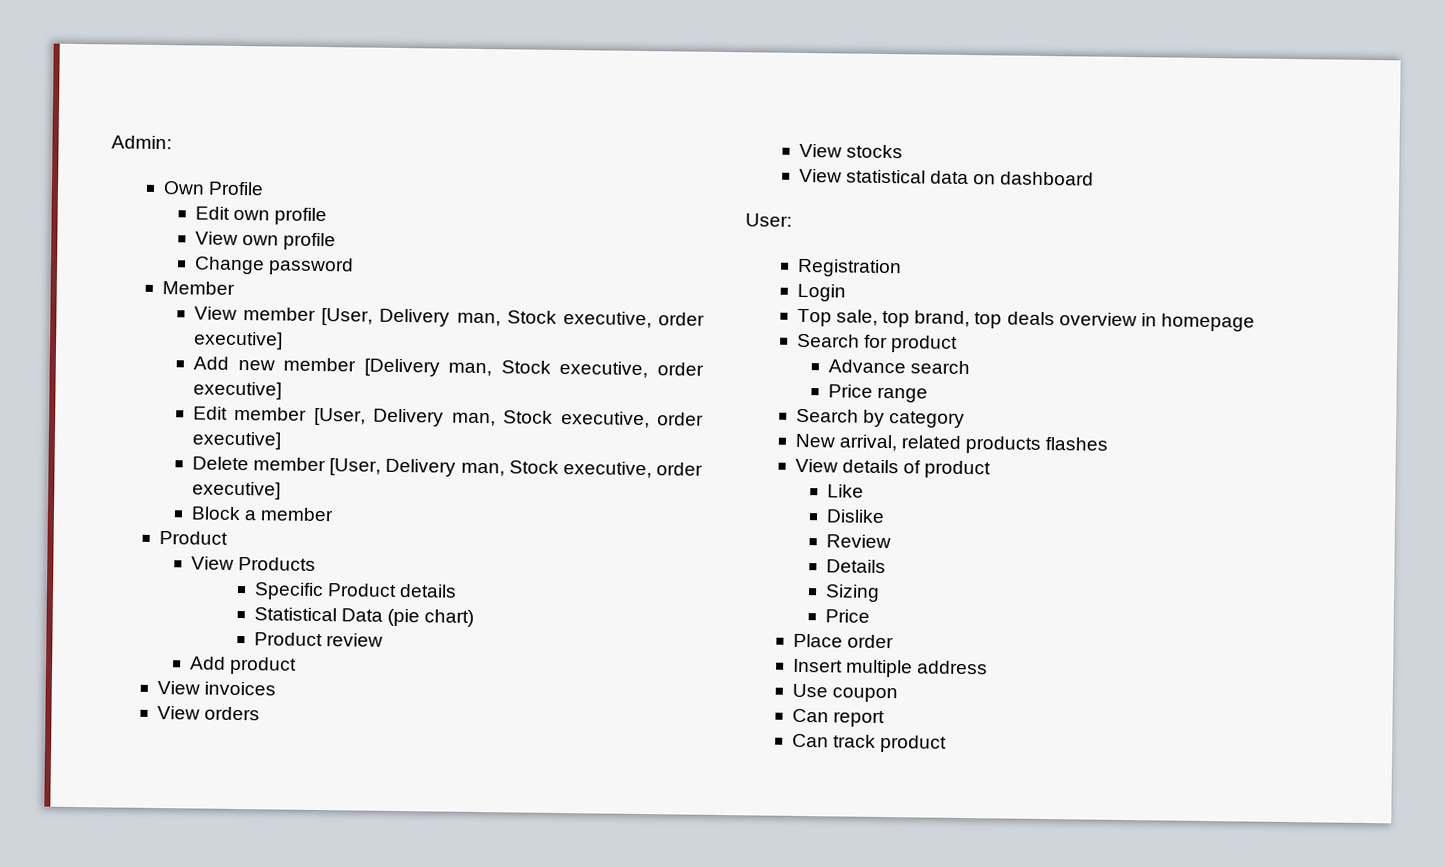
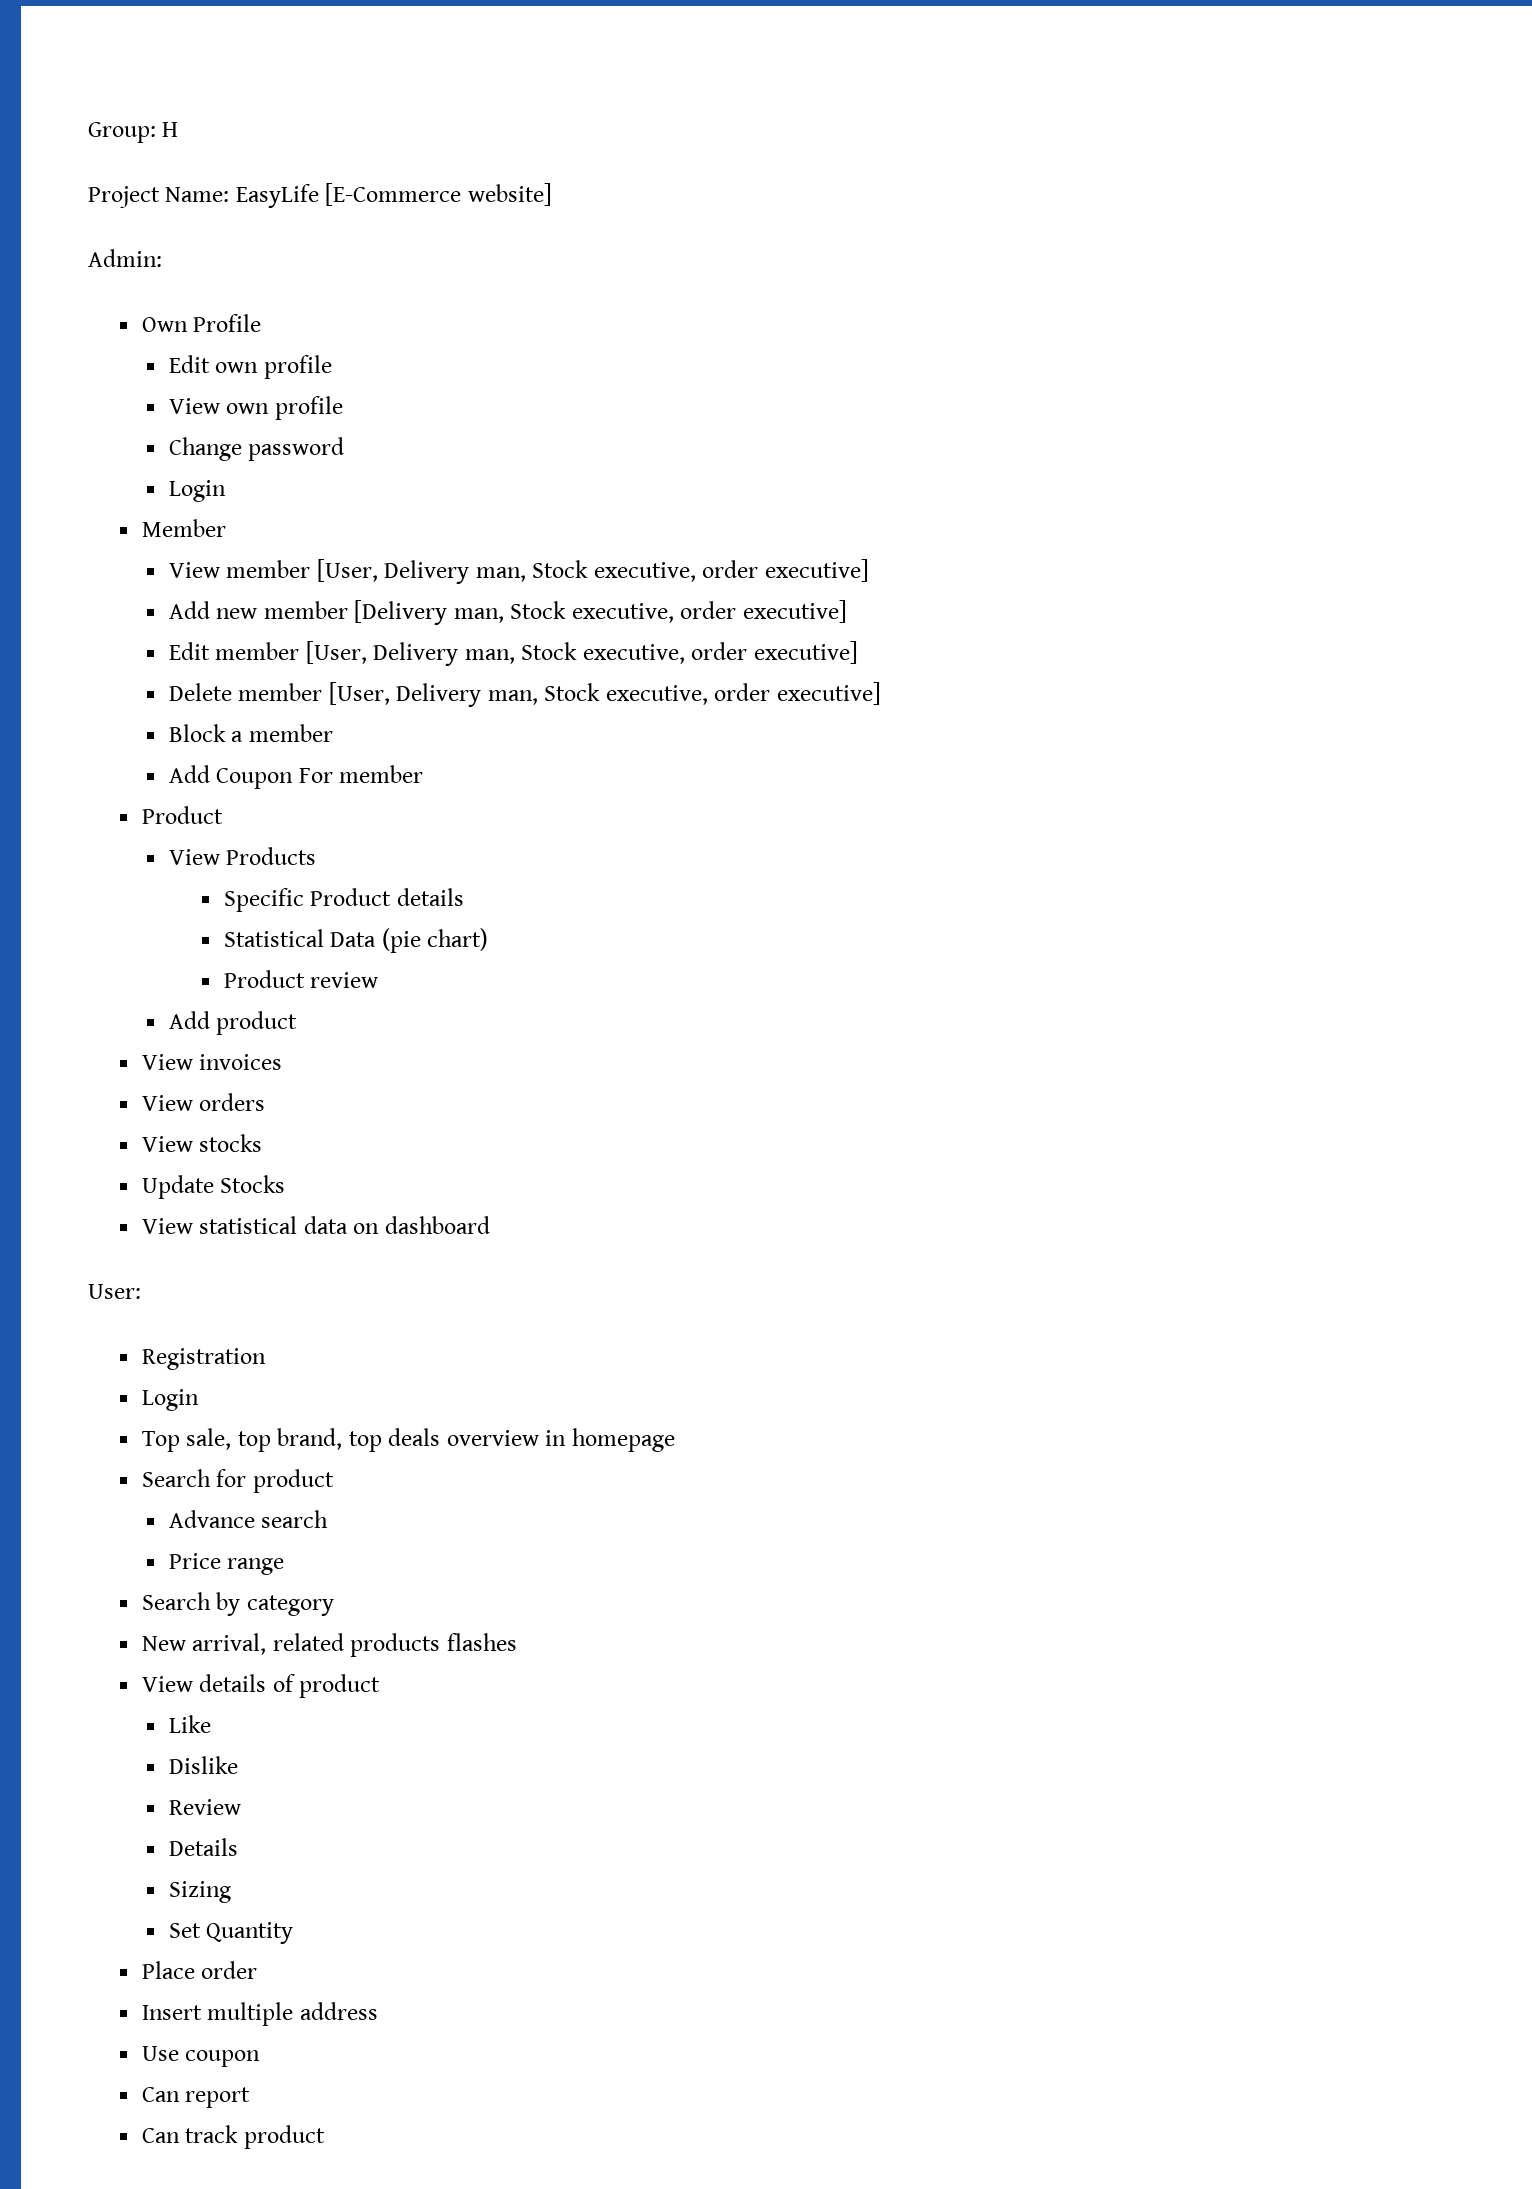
+ Group: H
+ Project Name: EasyLife [E-Commerce website]
  Change password
+ Login
+ Add Coupon For member
+ Update Stocks
  Sizing
- Price
+ Set Quantity

